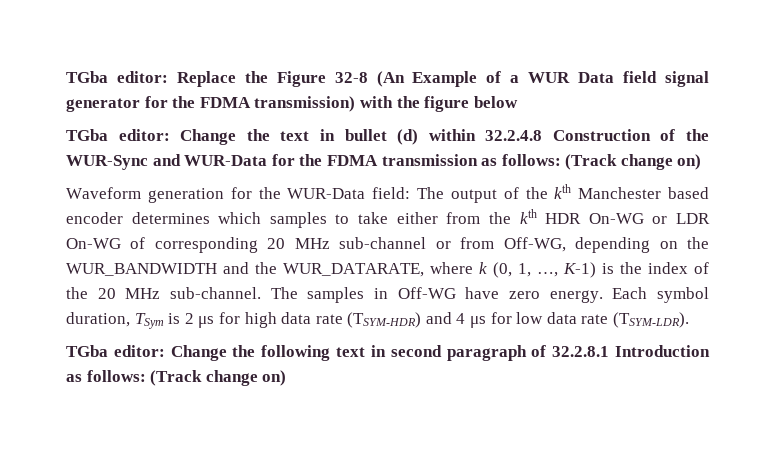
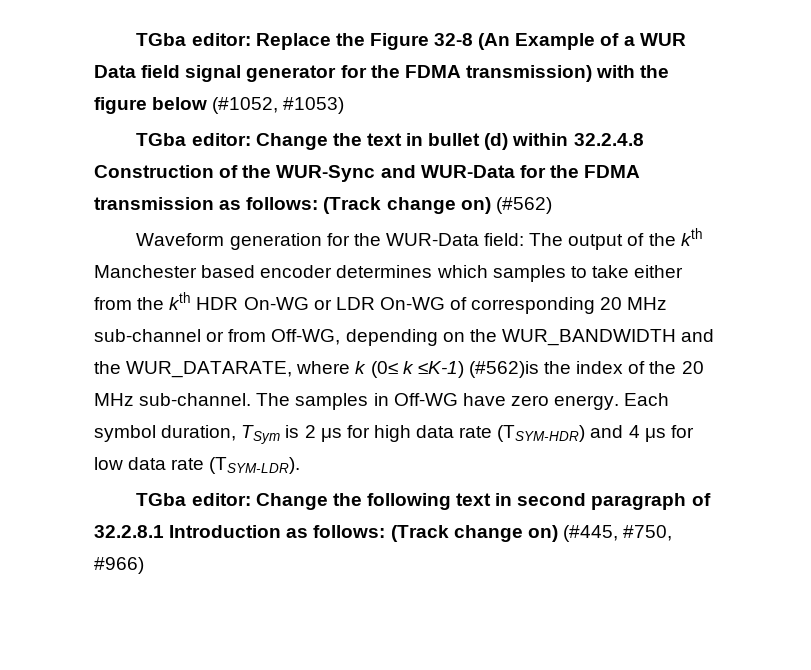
- TGba editor: Replace the Figure 32-8 (An Example of a WUR Data field signal generator for the FDMA transmission) with the figure below
+ TGba editor: Replace the Figure 32-8 (An Example of a WUR Data field signal generator for the FDMA transmission) with the figure below (#1052, #1053)
- TGba editor: Change the text in bullet (d) within 32.2.4.8 Construction of the WUR-Sync and WUR-Data for the FDMA transmission as follows: (Track change on)
+ TGba editor: Change the text in bullet (d) within 32.2.4.8 Construction of the WUR-Sync and WUR-Data for the FDMA transmission as follows: (Track change on) (#562)
- Waveform generation for the WUR-Data field: The output of the kth Manchester based encoder determines which samples to take either from the kth HDR On-WG or LDR On-WG of corresponding 20 MHz sub-channel or from Off-WG, depending on the WUR_BANDWIDTH and the WUR_DATARATE, where k (0, 1, …, K-1) is the index of the 20 MHz sub-channel.
+ Waveform generation for the WUR-Data field: The output of the kth Manchester based encoder determines which samples to take either from the kth HDR On-WG or LDR On-WG of corresponding 20 MHz sub-channel or from Off-WG, depending on the WUR_BANDWIDTH and the WUR_DATARATE, where k (0≤ k ≤K-1) (#562)is the index of the 20 MHz sub-channel.
- TGba editor: Change the following text in second paragraph of 32.2.8.1 Introduction as follows: (Track change on)
+ TGba editor: Change the following text in second paragraph of 32.2.8.1 Introduction as follows: (Track change on) (#445, #750, #966)

